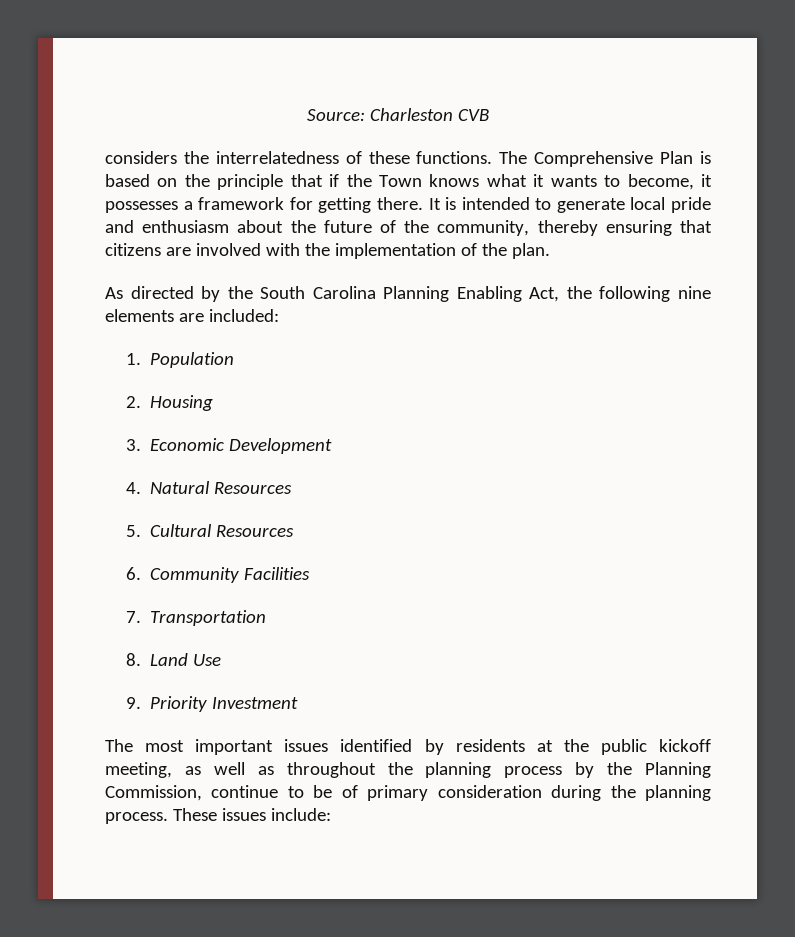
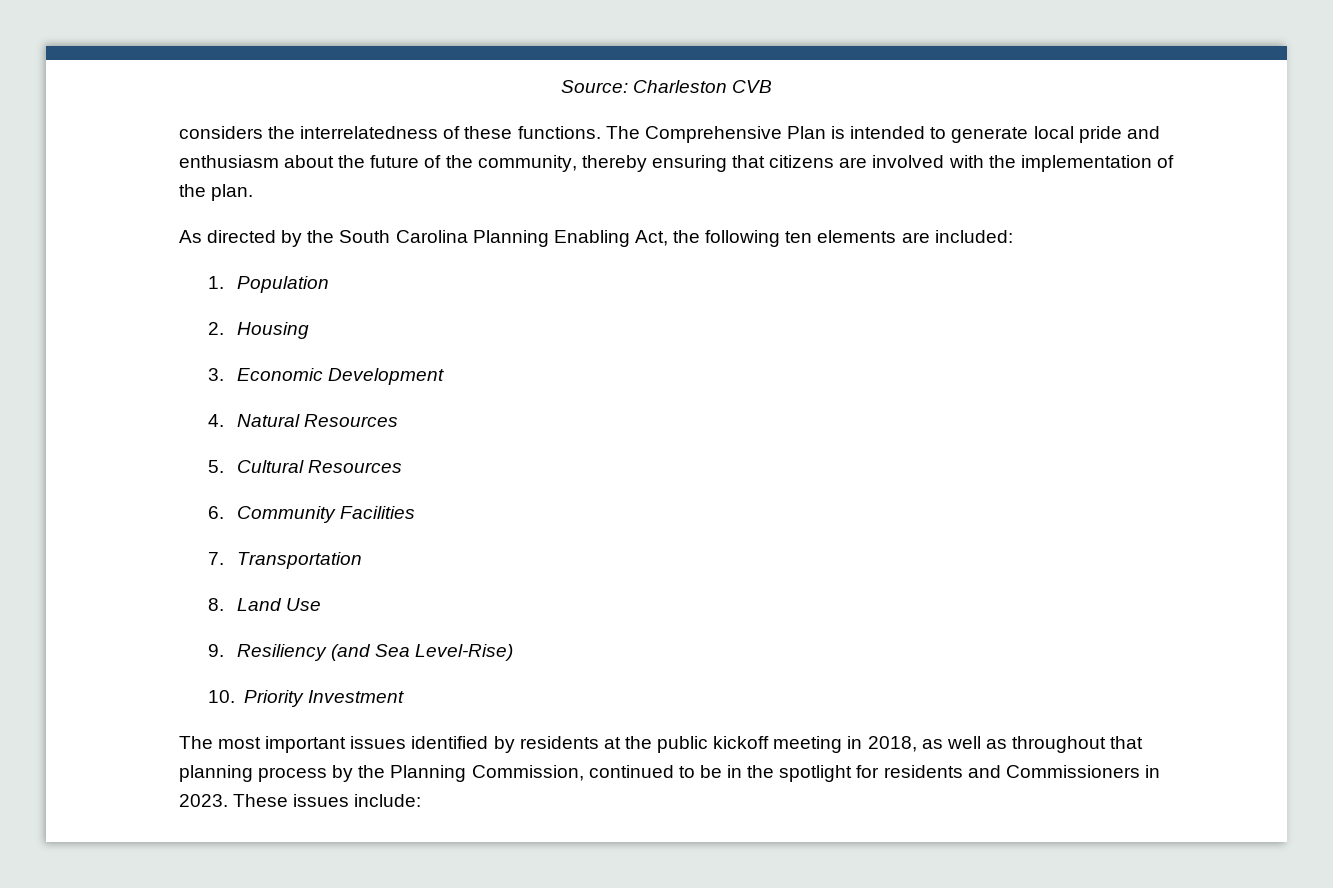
- The Comprehensive Plan is based on the principle that if the Town knows what it wants to become, it possesses a framework for getting there. It is intended to generate local pride and enthusiasm about the future of the community, thereby ensuring that citizens are involved with the implementation of the plan.
+ The Comprehensive Plan is intended to generate local pride and enthusiasm about the future of the community, thereby ensuring that citizens are involved with the implementation of the plan.
- As directed by the South Carolina Planning Enabling Act, the following nine elements are included:
+ As directed by the South Carolina Planning Enabling Act, the following ten elements are included:
- 9. Priority Investment
+ 9. Resiliency (and Sea Level-Rise)
+ 10. Priority Investment
- The most important issues identified by residents at the public kickoff meeting, as well as throughout the planning process by the Planning Commission, continue to be of primary consideration during the planning process.
+ The most important issues identified by residents at the public kickoff meeting in 2018, as well as throughout that planning process by the Planning Commission, continued to be in the spotlight for residents and Commissioners in 2023.

